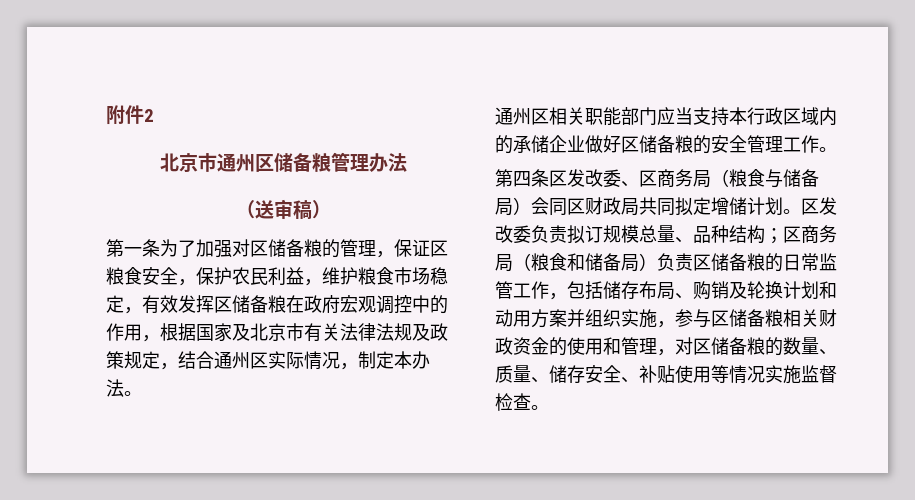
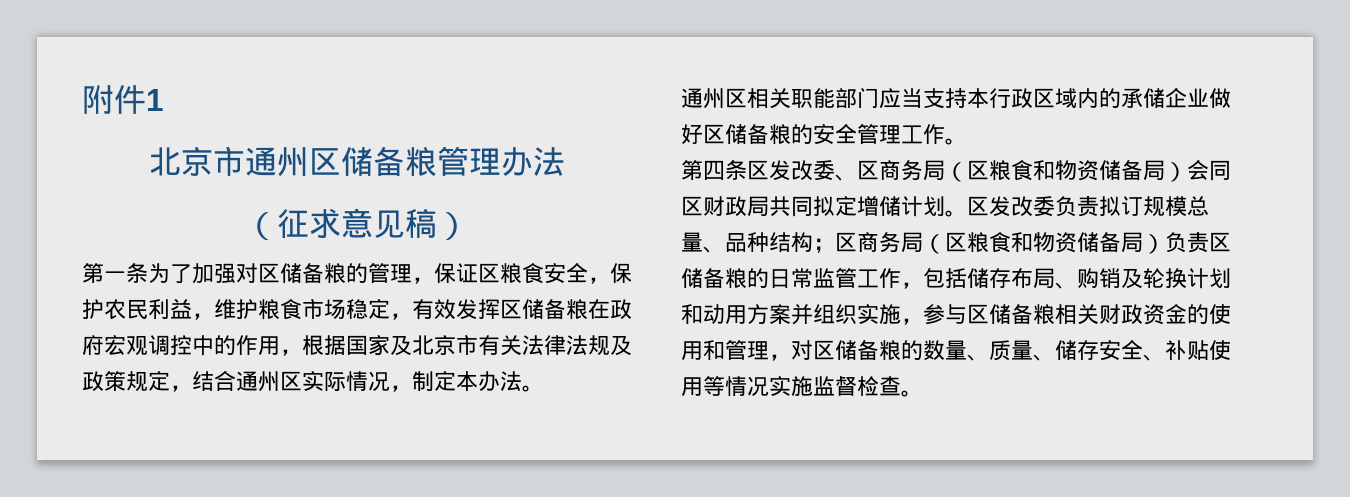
- 附件2
+ 附件1
- （送审稿）
+ （征求意见稿）
- 第四条区发改委、区商务局（粮食与储备局）会同区财政局共同拟定增储计划。
+ 第四条区发改委、区商务局（区粮食和物资储备局）会同区财政局共同拟定增储计划。
- 区发改委负责拟订规模总量、品种结构；区商务局（粮食和储备局）负责区储备粮的日常监管工作，包括储存布局、购销及轮换计划和动用方案并组织实施，参与区储备粮相关财政资金的使用和管理，对区储备粮的数量、质量、储存安全、补贴使用等情况实施监督检查。
+ 区发改委负责拟订规模总量、品种结构；区商务局（区粮食和物资储备局）负责区储备粮的日常监管工作，包括储存布局、购销及轮换计划和动用方案并组织实施，参与区储备粮相关财政资金的使用和管理，对区储备粮的数量、质量、储存安全、补贴使用等情况实施监督检查。

